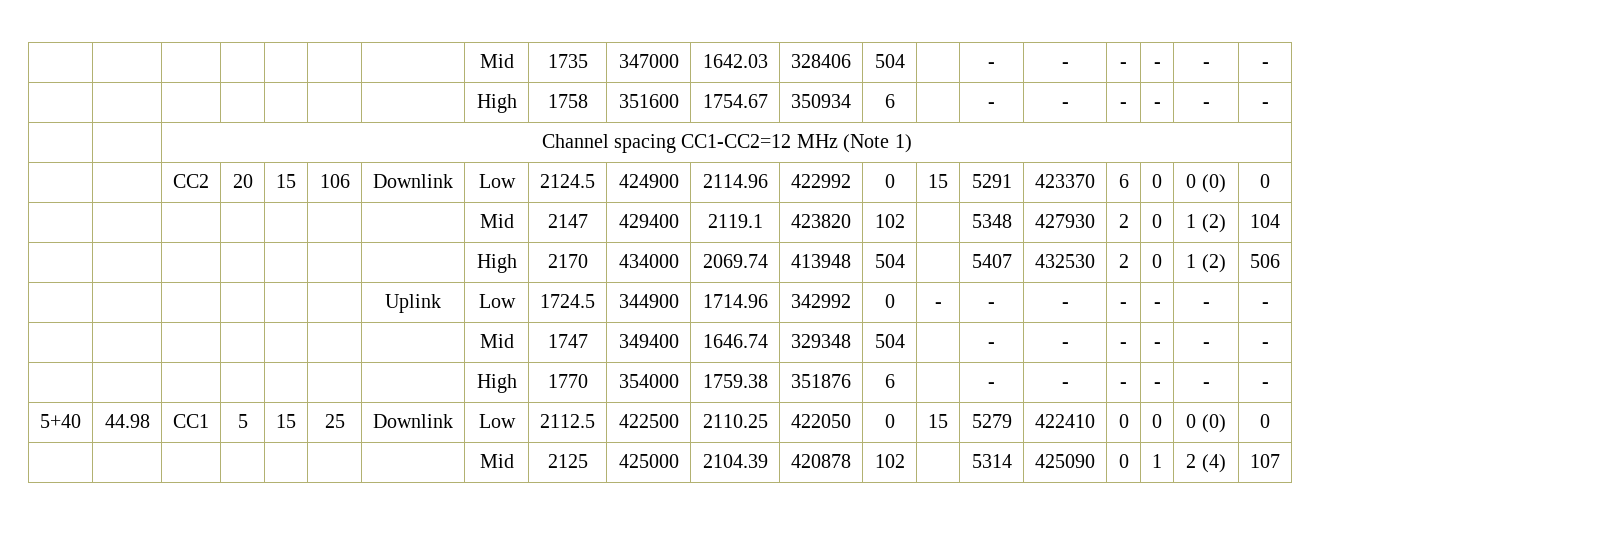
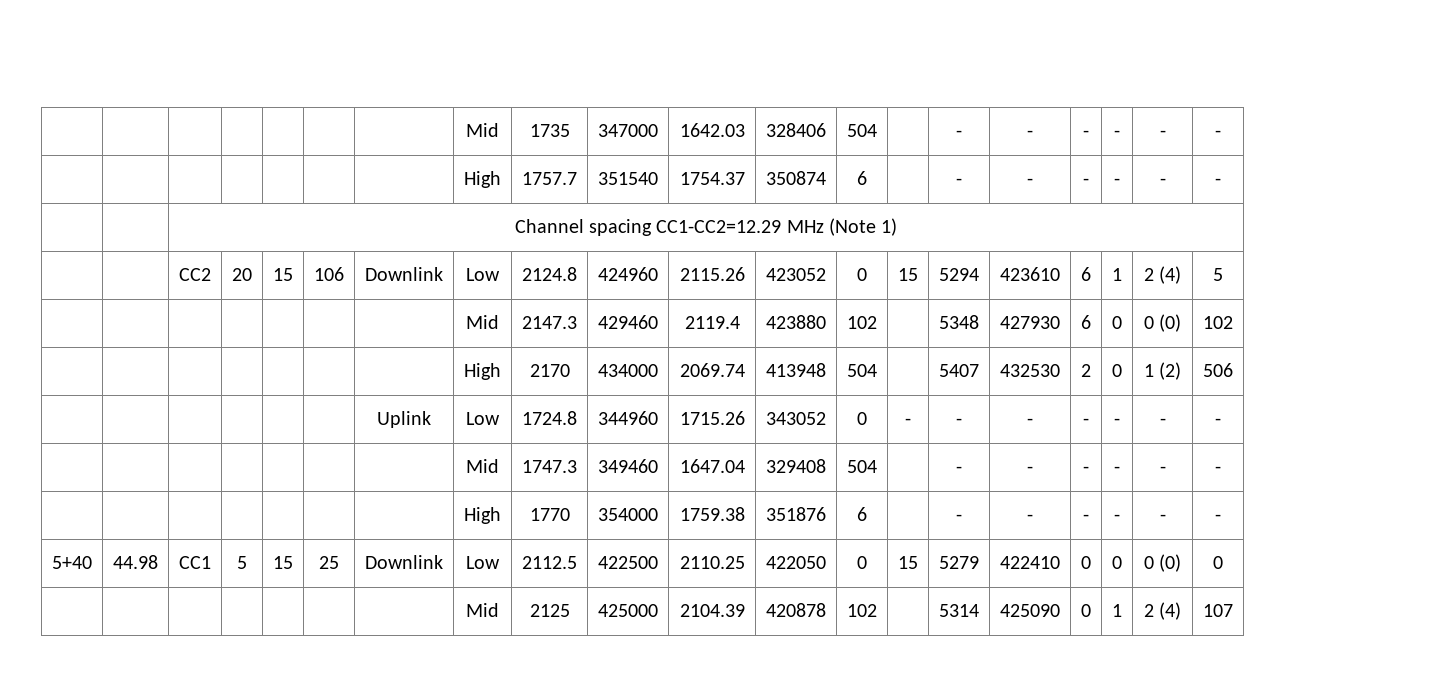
- | | | | | | | High | 1758 | 351600 | 1754.67 | 350934 | 6 | | - | - | - | - | - | -
+ | | | | | | | High | 1757.7 | 351540 | 1754.37 | 350874 | 6 | | - | - | - | - | - | -
- | | Channel spacing CC1-CC2=12 MHz (Note 1)
+ | | Channel spacing CC1-CC2=12.29 MHz (Note 1)
- | | CC2 | 20 | 15 | 106 | Downlink | Low | 2124.5 | 424900 | 2114.96 | 422992 | 0 | 15 | 5291 | 423370 | 6 | 0 | 0 (0) | 0
- | | | | | | | Mid | 2147 | 429400 | 2119.1 | 423820 | 102 | | 5348 | 427930 | 2 | 0 | 1 (2) | 104
+ | | CC2 | 20 | 15 | 106 | Downlink | Low | 2124.8 | 424960 | 2115.26 | 423052 | 0 | 15 | 5294 | 423610 | 6 | 1 | 2 (4) | 5
+ | | | | | | | Mid | 2147.3 | 429460 | 2119.4 | 423880 | 102 | | 5348 | 427930 | 6 | 0 | 0 (0) | 102
- | | | | | | Uplink | Low | 1724.5 | 344900 | 1714.96 | 342992 | 0 | - | - | - | - | - | - | -
+ | | | | | | Uplink | Low | 1724.8 | 344960 | 1715.26 | 343052 | 0 | - | - | - | - | - | - | -
- | | | | | | | Mid | 1747 | 349400 | 1646.74 | 329348 | 504 | | - | - | - | - | - | -
+ | | | | | | | Mid | 1747.3 | 349460 | 1647.04 | 329408 | 504 | | - | - | - | - | - | -

